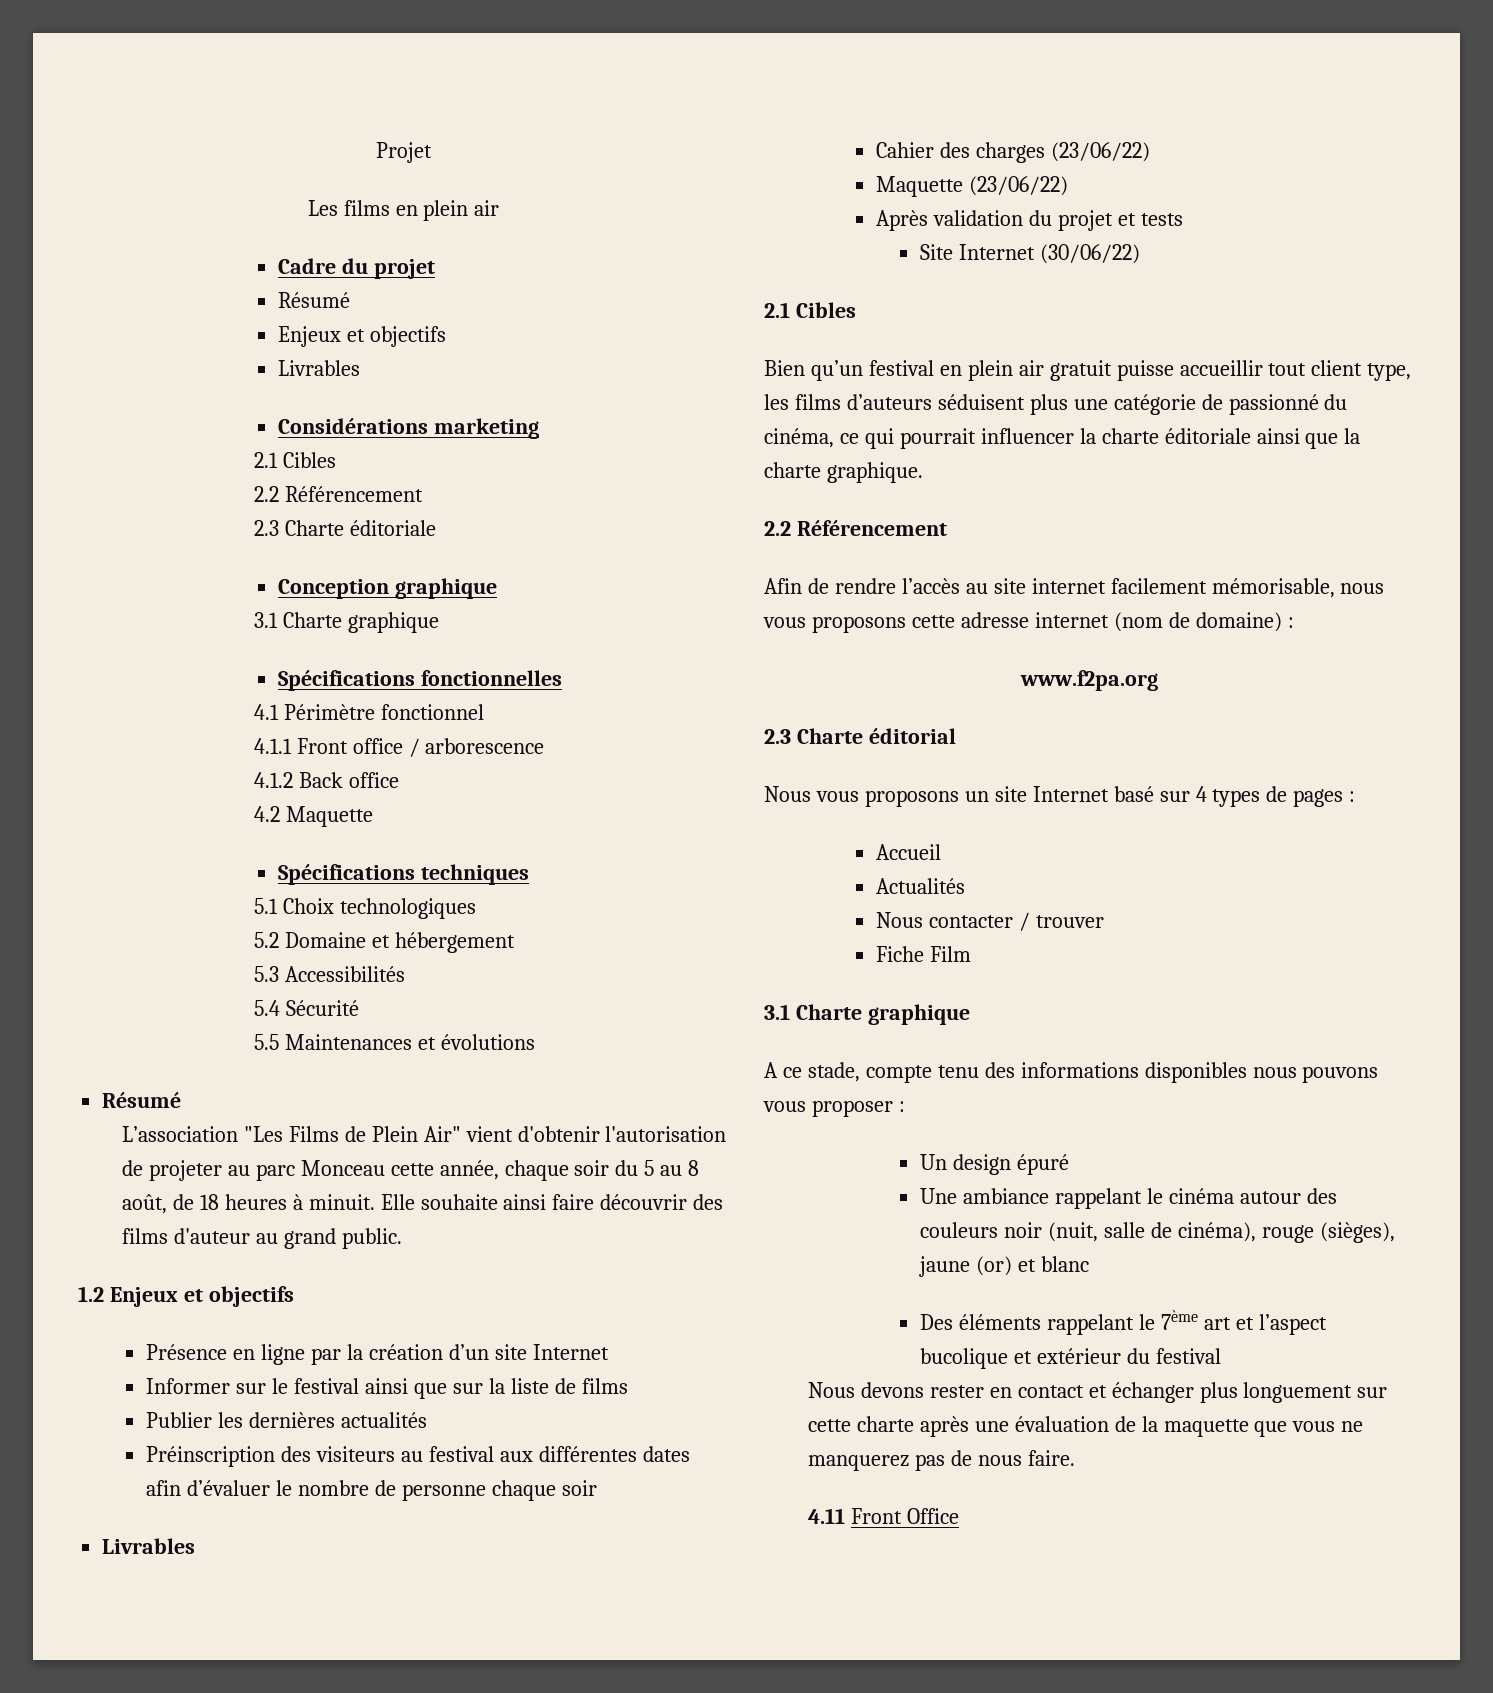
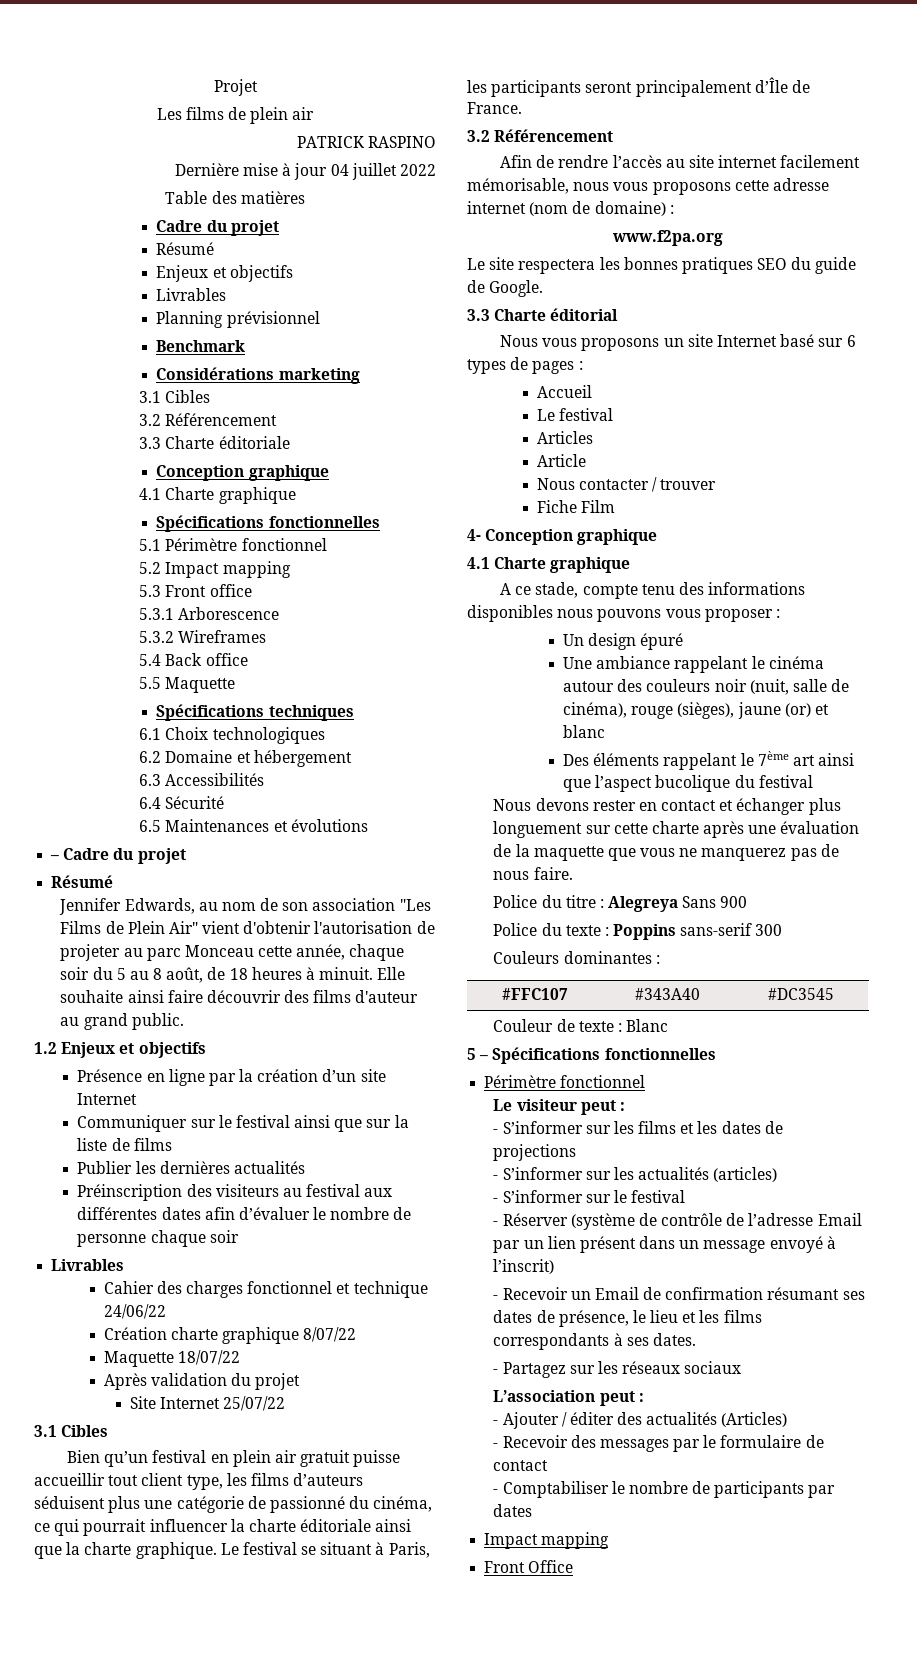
- Les films en plein air
+ Les films de plein air
+ PATRICK RASPINO
+ Dernière mise à jour 04 juillet 2022
+ Table des matières
+ Planning prévisionnel
+ Benchmark
  Considérations marketing
- 2.1 Cibles
- 2.2 Référencement
- 2.3 Charte éditoriale
+ 3.1 Cibles
+ 3.2 Référencement
+ 3.3 Charte éditoriale
  Conception graphique
- 3.1 Charte graphique
+ 4.1 Charte graphique
- 4.1 Périmètre fonctionnel
- 4.1.1 Front office / arborescence
- 4.1.2 Back office
+ 5.1 Périmètre fonctionnel
+ 5.2 Impact mapping
+ 5.3 Front office
+ 5.3.1 Arborescence
+ 5.3.2 Wireframes
+ 5.4 Back office
- 4.2 Maquette
+ 5.5 Maquette
- 5.1 Choix technologiques
+ 6.1 Choix technologiques
- 5.2 Domaine et hébergement
+ 6.2 Domaine et hébergement
- 5.3 Accessibilités
+ 6.3 Accessibilités
- 5.4 Sécurité
+ 6.4 Sécurité
- 5.5 Maintenances et évolutions
+ 6.5 Maintenances et évolutions
+ – Cadre du projet
  Résumé
- L’association "Les Films de Plein Air" vient d'obtenir l'autorisation de projeter au parc Monceau cette année, chaque soir du 5 au 8 août, de 18 heures à minuit.
+ Jennifer Edwards, au nom de son association "Les Films de Plein Air" vient d'obtenir l'autorisation de projeter au parc Monceau cette année, chaque soir du 5 au 8 août, de 18 heures à minuit.
- Informer sur le festival ainsi que sur la liste de films
+ Communiquer sur le festival ainsi que sur la liste de films
- Cahier des charges (23/06/22)
- Maquette (23/06/22)
+ Cahier des charges fonctionnel et technique 24/06/22
+ Création charte graphique 8/07/22
+ Maquette 18/07/22
- Après validation du projet et tests
+ Après validation du projet
- Site Internet (30/06/22)
- 2.1 Cibles
+ Site Internet 25/07/22
+ 3.1 Cibles
- Bien qu’un festival en plein air gratuit puisse accueillir tout client type, les films d’auteurs séduisent plus une catégorie de passionné du cinéma, ce qui pourrait influencer la charte éditoriale ainsi que la charte graphique.
- 2.2 Référencement
+ Bien qu’un festival en plein air gratuit puisse accueillir tout client type, les films d’auteurs séduisent plus une catégorie de passionné du cinéma, ce qui pourrait influencer la charte éditoriale ainsi que la charte graphique. Le festival se situant à Paris, les participants seront principalement d’Île de France.
+ 3.2 Référencement
- 2.3 Charte éditorial
+ Le site respectera les bonnes pratiques SEO du guide de Google.
+ 3.3 Charte éditorial
- Nous vous proposons un site Internet basé sur 4 types de pages :
+ Nous vous proposons un site Internet basé sur 6 types de pages :
  Accueil
- Actualités
+ Le festival
+ Articles
+ Article
  Fiche Film
- 3.1 Charte graphique
+ 4- Conception graphique
+ 4.1 Charte graphique
- Des éléments rappelant le 7ème art et l’aspect bucolique et extérieur du festival
+ Des éléments rappelant le 7ème art ainsi que l’aspect bucolique du festival
- 4.11 Front Office
+ Police du titre : Alegreya Sans 900
+ Police du texte : Poppins sans-serif 300
+ Couleurs dominantes :
+ #FFC107 | #343A40 | #DC3545
+ Couleur de texte : Blanc
+ 5 – Spécifications fonctionnelles
+ Périmètre fonctionnel
+ Le visiteur peut :
+ - S’informer sur les films et les dates de projections
+ - S’informer sur les actualités (articles)
+ - S’informer sur le festival
+ - Réserver (système de contrôle de l’adresse Email par un lien présent dans un message envoyé à l’inscrit)
+ - Recevoir un Email de confirmation résumant ses dates de présence, le lieu et les films correspondants à ses dates.
+ - Partagez sur les réseaux sociaux
+ L’association peut :
+ - Ajouter / éditer des actualités (Articles)
+ - Recevoir des messages par le formulaire de contact
+ - Comptabiliser le nombre de participants par dates
+ Impact mapping
+ Front Office

